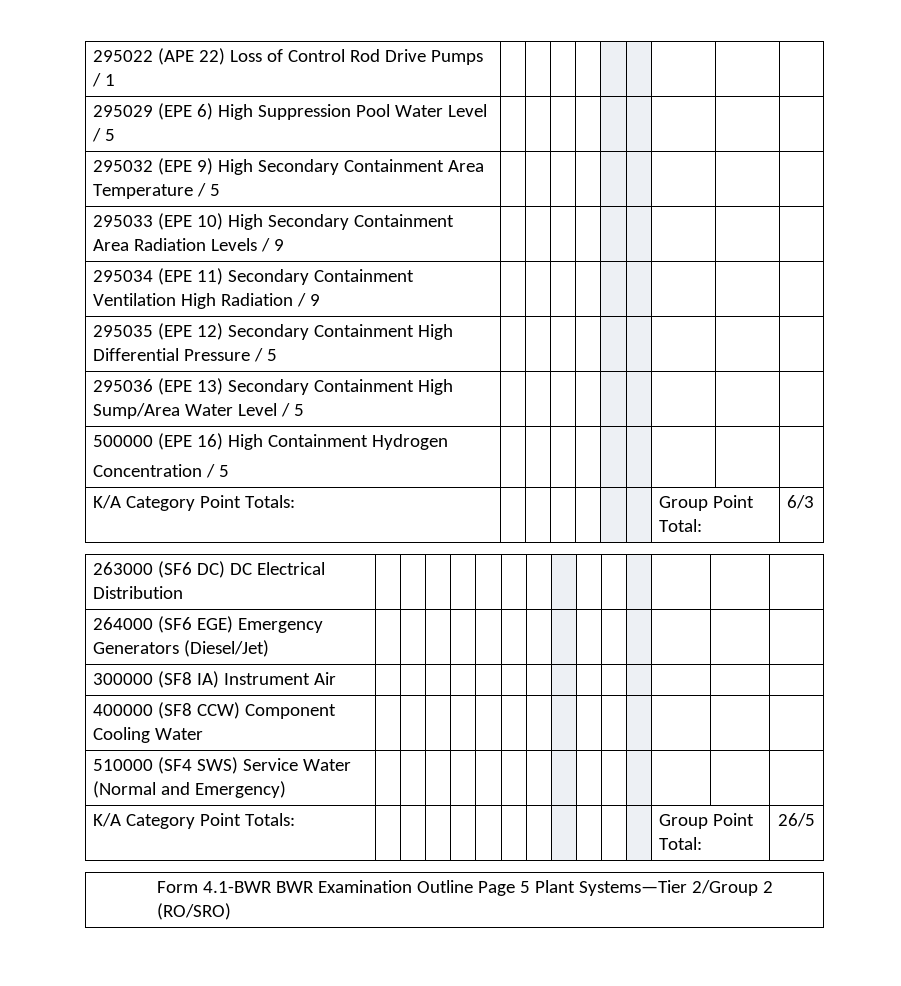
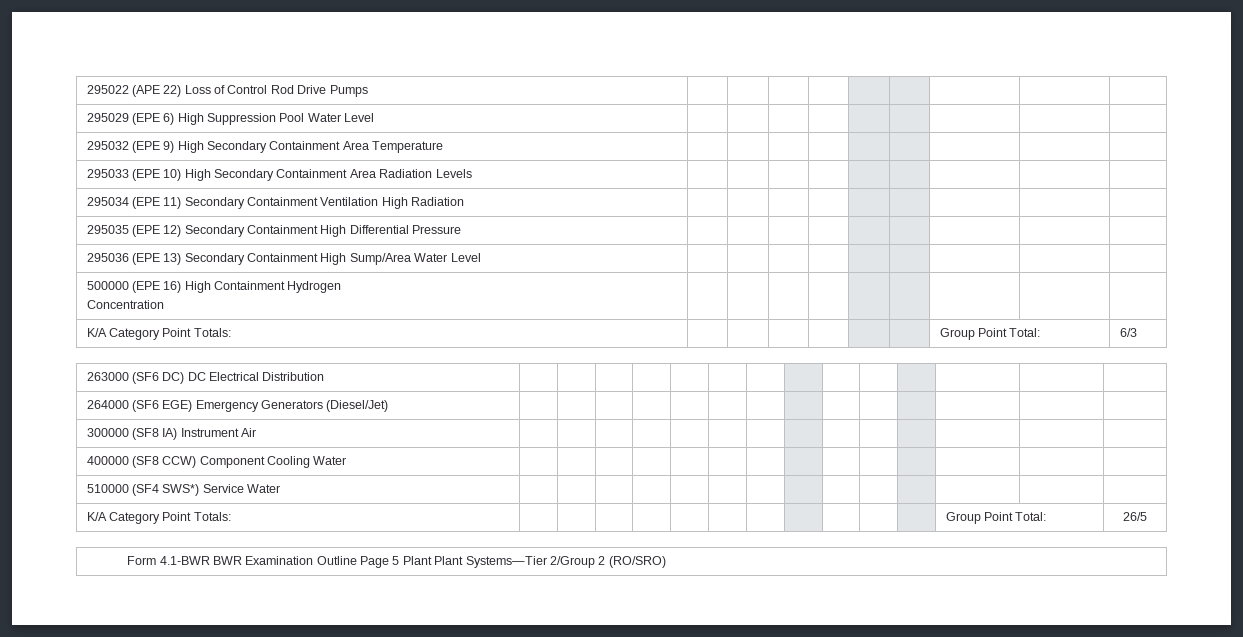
- 295022 (APE 22) Loss of Control Rod Drive Pumps / 1 | | | | | | | | |
+ 295022 (APE 22) Loss of Control Rod Drive Pumps | | | | | | | | |
- 295029 (EPE 6) High Suppression Pool Water Level / 5 | | | | | | | | |
+ 295029 (EPE 6) High Suppression Pool Water Level | | | | | | | | |
- 295032 (EPE 9) High Secondary Containment Area Temperature / 5 | | | | | | | | |
+ 295032 (EPE 9) High Secondary Containment Area Temperature | | | | | | | | |
- 295033 (EPE 10) High Secondary Containment Area Radiation Levels / 9 | | | | | | | | |
+ 295033 (EPE 10) High Secondary Containment Area Radiation Levels | | | | | | | | |
- 295034 (EPE 11) Secondary Containment Ventilation High Radiation / 9 | | | | | | | | |
+ 295034 (EPE 11) Secondary Containment Ventilation High Radiation | | | | | | | | |
- 295035 (EPE 12) Secondary Containment High Differential Pressure / 5 | | | | | | | | |
+ 295035 (EPE 12) Secondary Containment High Differential Pressure | | | | | | | | |
- 295036 (EPE 13) Secondary Containment High Sump/Area Water Level / 5 | | | | | | | | |
+ 295036 (EPE 13) Secondary Containment High Sump/Area Water Level | | | | | | | | |
  500000 (EPE 16) High Containment Hydrogen
- Concentration / 5 | | | | | | | | |
+ Concentration | | | | | | | | |
- 510000 (SF4 SWS) Service Water (Normal and Emergency) | | | | | | | | | | | | | |
+ 510000 (SF4 SWS*) Service Water | | | | | | | | | | | | | |
- Form 4.1-BWR BWR Examination Outline Page 5 Plant Systems—Tier 2/Group 2 (RO/SRO)
+ Form 4.1-BWR BWR Examination Outline Page 5 Plant Plant Systems—Tier 2/Group 2 (RO/SRO)

